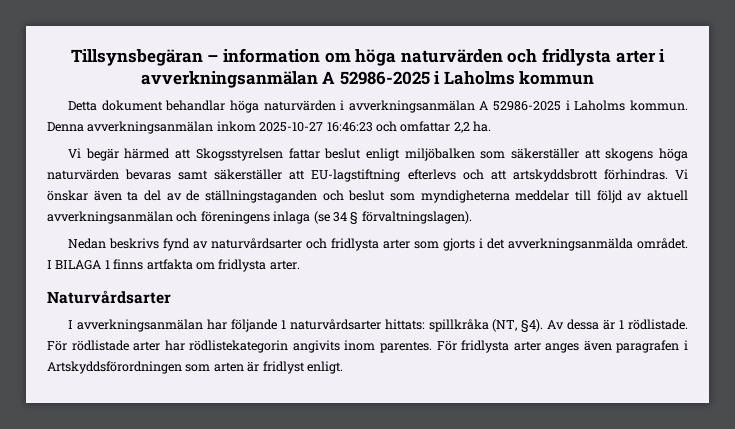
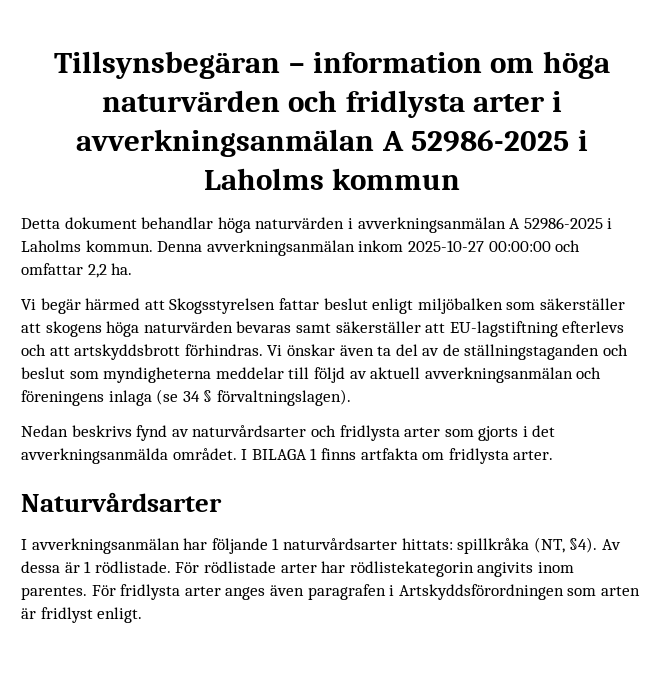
- Denna avverkningsanmälan inkom 2025-10-27 16:46:23 och omfattar 2,2 ha.
+ Denna avverkningsanmälan inkom 2025-10-27 00:00:00 och omfattar 2,2 ha.

